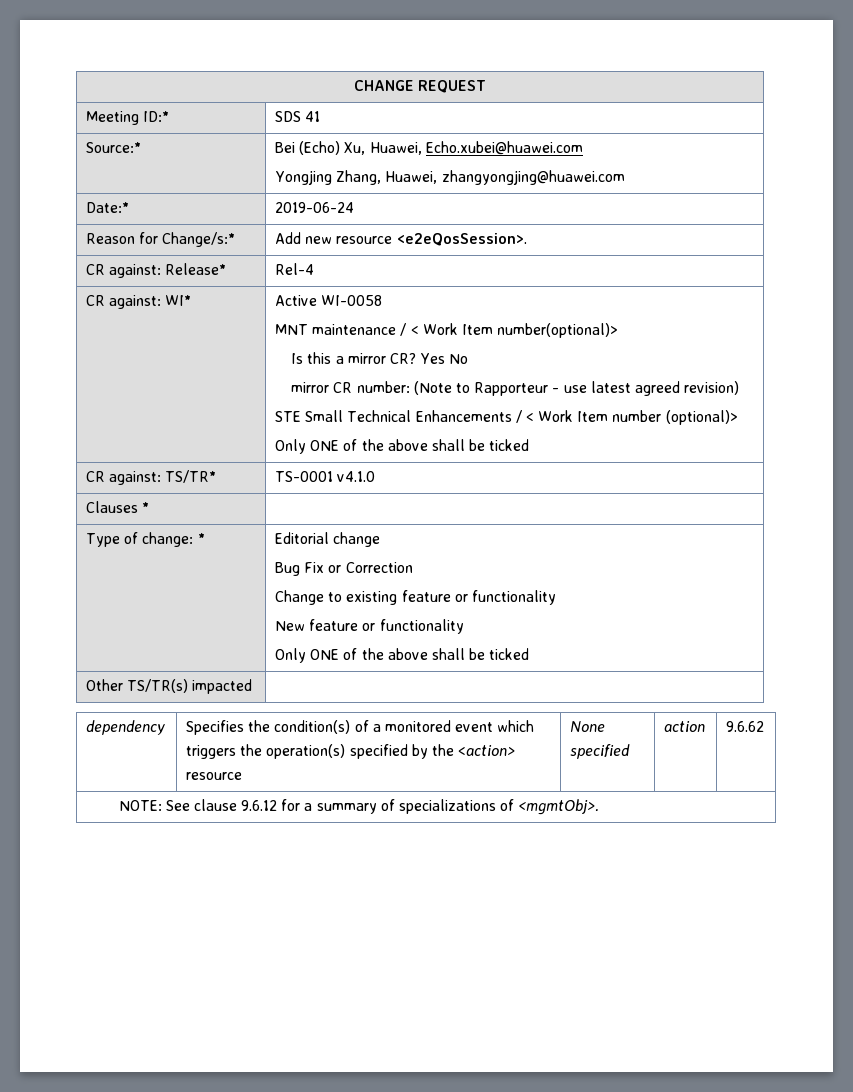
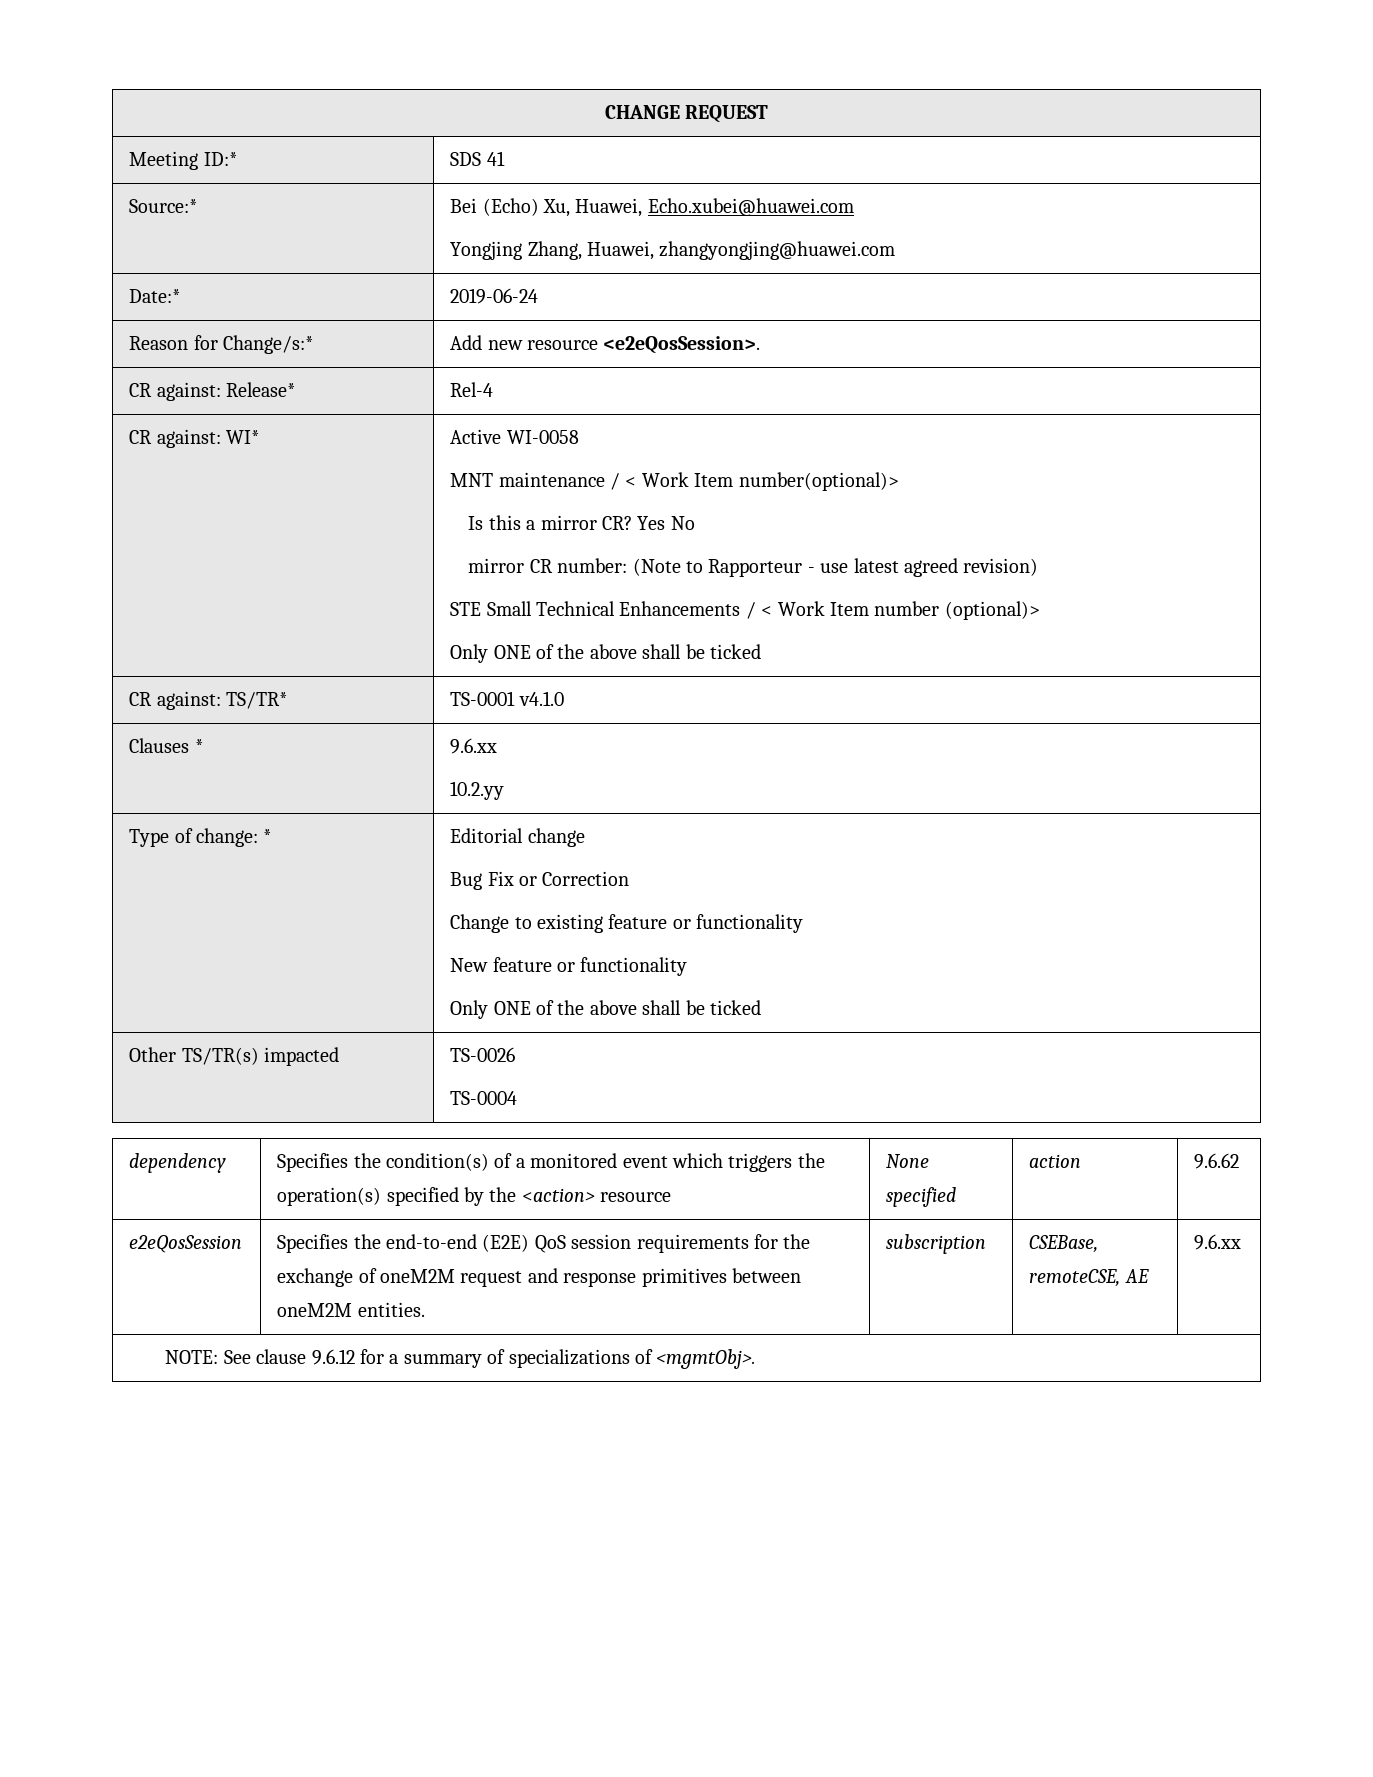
- Clauses * |
+ Clauses * | 9.6.xx
+ 10.2.yy
- Other TS/TR(s) impacted |
+ Other TS/TR(s) impacted | TS-0026
+ TS-0004
+ e2eQosSession | Specifies the end-to-end (E2E) QoS session requirements for the exchange of oneM2M request and response primitives between oneM2M entities. | subscription | CSEBase, remoteCSE, AE | 9.6.xx

